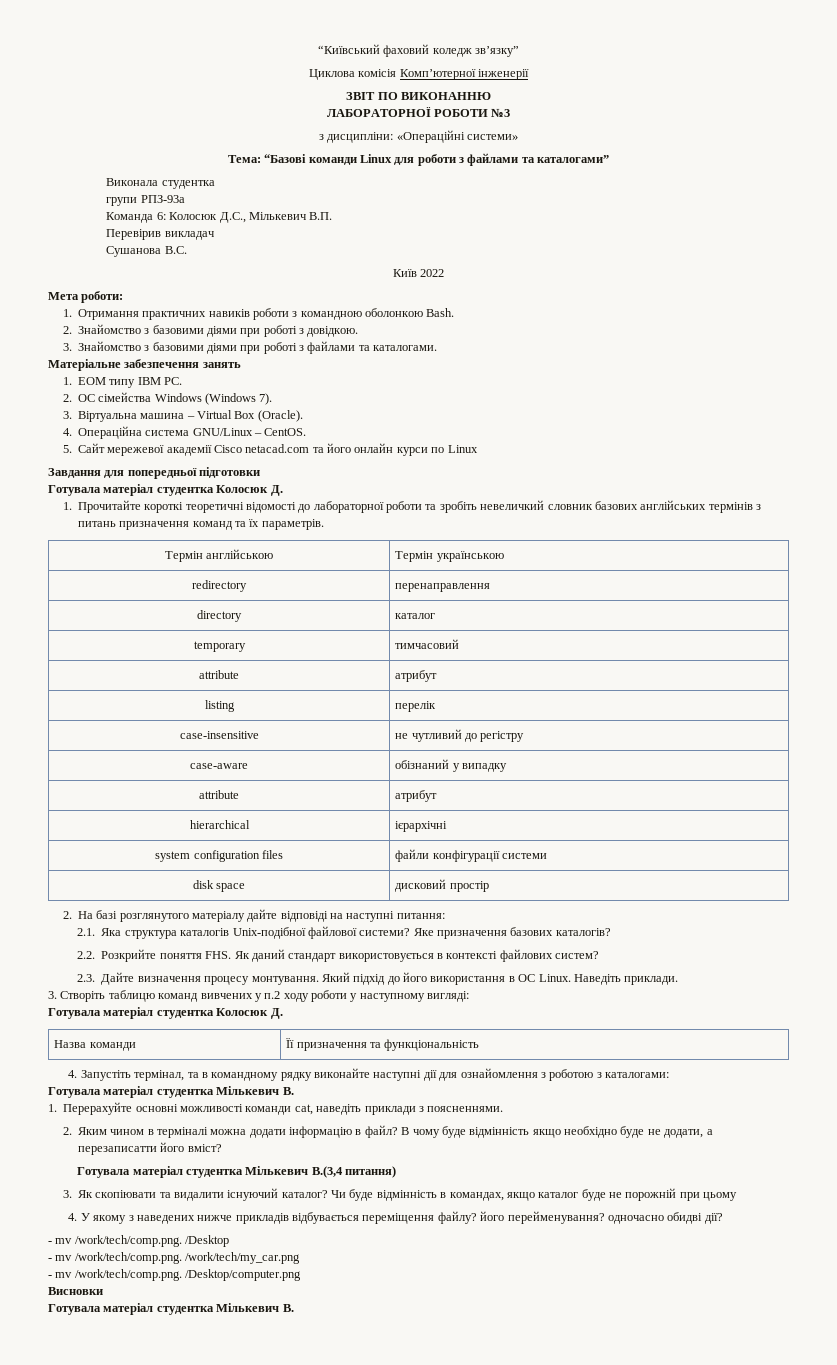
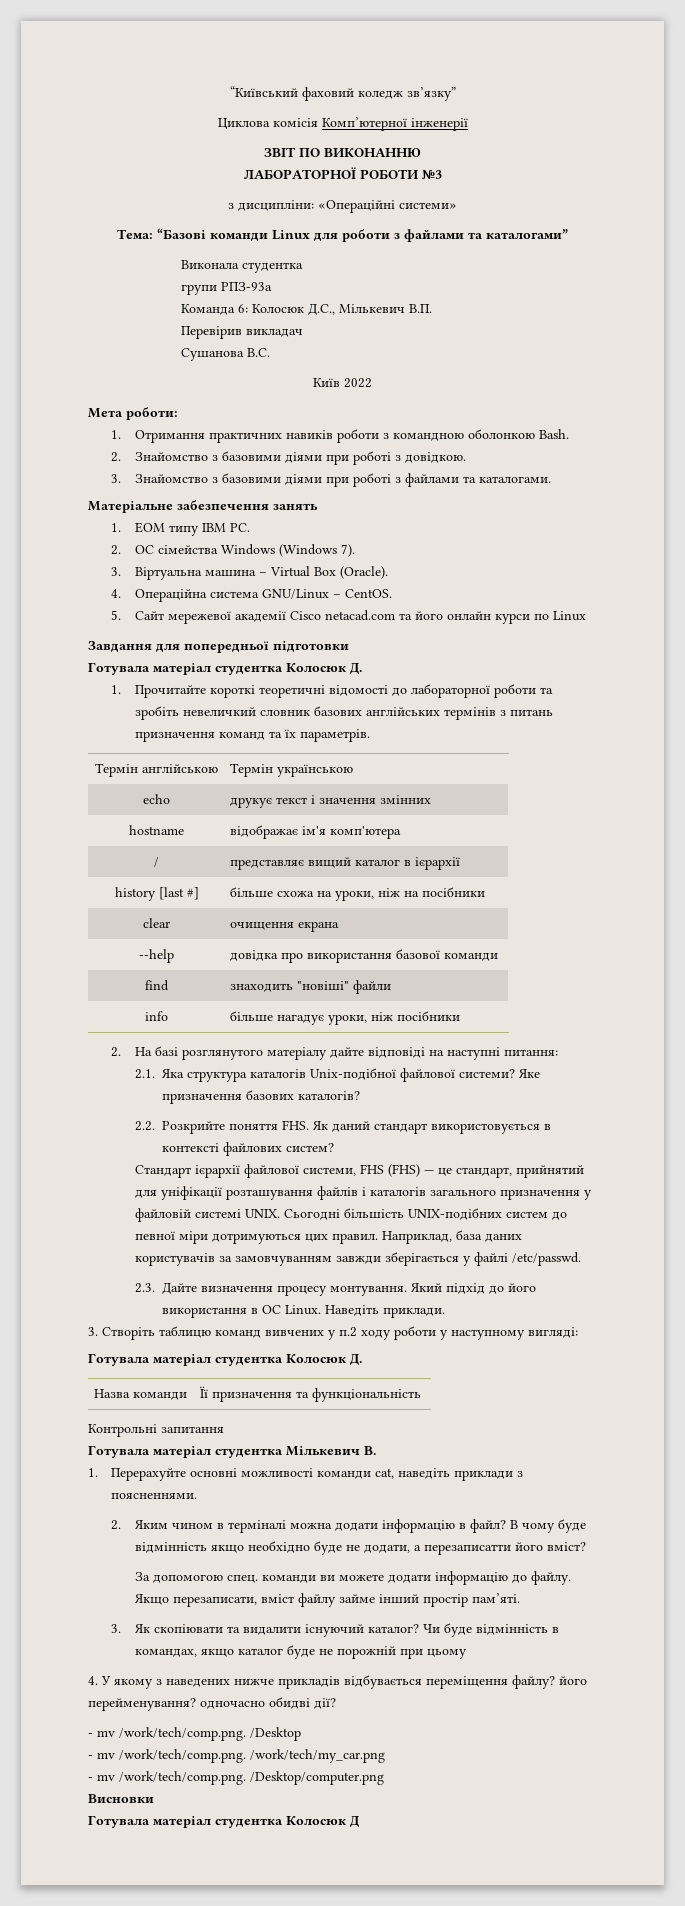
- redirectory | перенаправлення
- directory | каталог
- temporary | тимчасовий
- attribute | атрибут
- listing | перелік
- case-insensitive | не чутливий до регістру
- case-aware | обізнаний у випадку
- attribute | атрибут
- hierarchical | ієрархічні
- system configuration files | файли конфігурації системи
- disk space | дисковий простір
+ echo | друкує текст і значення змінних
+ hostname | відображає ім'я комп'ютера
+ / | представляє вищий каталог в ієрархії
+ history [last #] | більше схожа на уроки, ніж на посібники
+ clear | очищення екрана
+ --help | довідка про використання базової команди
+ find | знаходить "новіші" файли
+ info | більше нагадує уроки, ніж посібники
+ Стандарт ієрархії файлової системи, FHS (FHS) — це стандарт, прийнятий для уніфікації розташування файлів і каталогів загального призначення у файловій системі UNIX. Сьогодні більшість UNIX-подібних систем до певної міри дотримуються цих правил. Наприклад, база даних користувачів за замовчуванням завжди зберігається у файлі /etc/passwd.
- 4. Запустіть термінал, та в командному рядку виконайте наступні дії для ознайомлення з роботою з каталогами:
+ Контрольні запитання
- Готувала матеріал студентка Мількевич В.(3,4 питання)
+ За допомогою спец. команди ви можете додати інформацію до файлу. Якщо перезаписати, вміст файлу займе інший простір пам’яті.
  Висновки
- Готувала матеріал студентка Мількевич В.
+ Готувала матеріал студентка Колосюк Д

